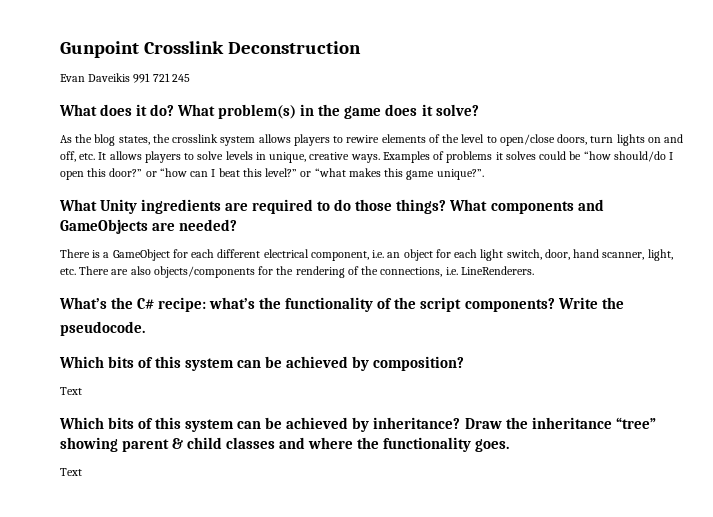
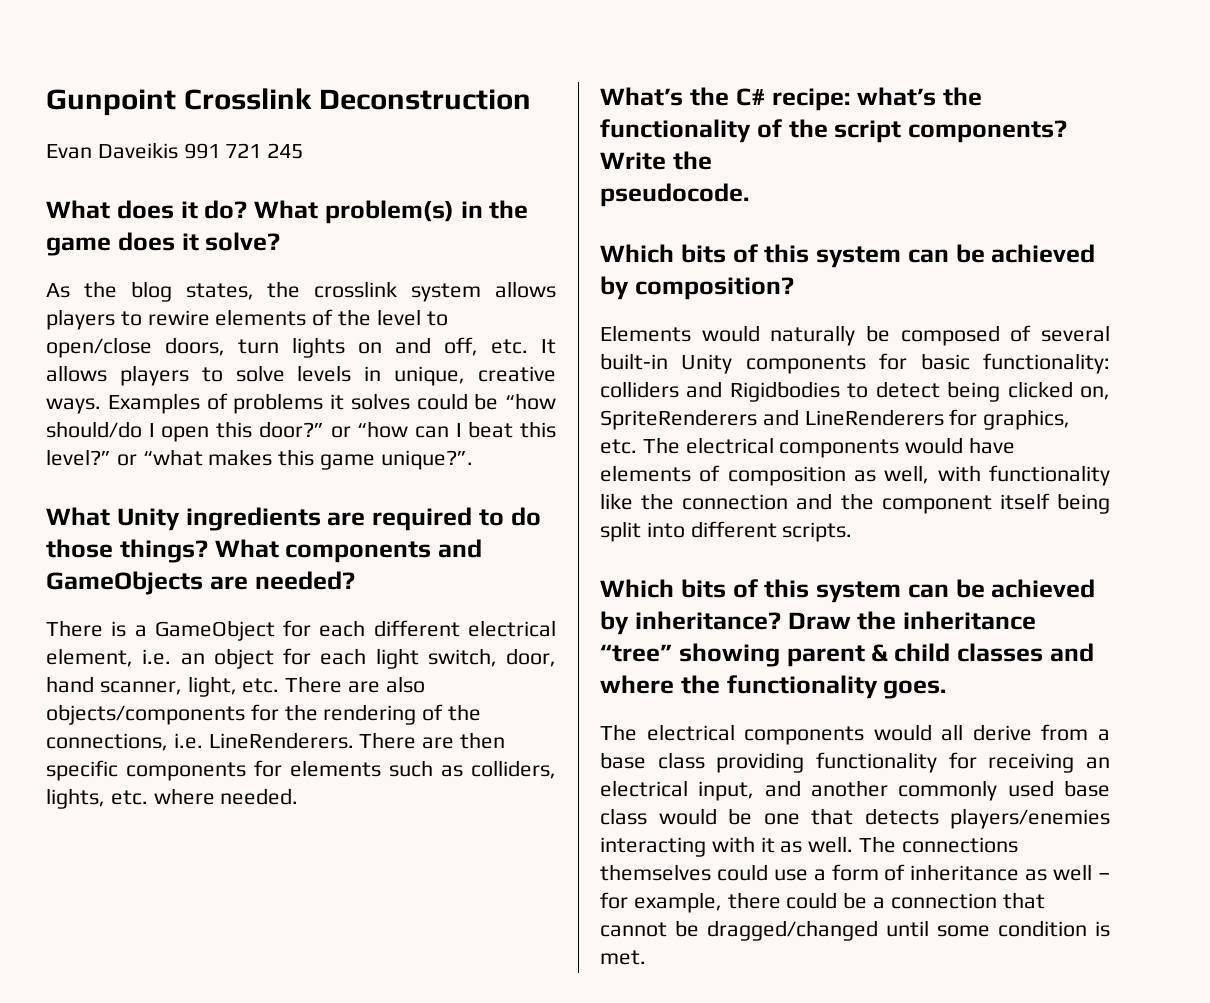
- There is a GameObject for each different electrical component, i.e. an object for each light switch, door, hand scanner, light, etc. There are also objects/components for the rendering of the connections, i.e. LineRenderers.
+ There is a GameObject for each different electrical element, i.e. an object for each light switch, door, hand scanner, light, etc. There are also objects/components for the rendering of the connections, i.e. LineRenderers. There are then specific components for elements such as colliders, lights, etc. where needed.
  Which bits of this system can be achieved by composition?
- Text
+ Elements would naturally be composed of several built-in Unity components for basic functionality: colliders and Rigidbodies to detect being clicked on, SpriteRenderers and LineRenderers for graphics, etc. The electrical components would have elements of composition as well, with functionality like the connection and the component itself being split into different scripts.
  Draw the inheritance “tree” showing parent & child classes and where the functionality goes.
- Text
+ The electrical components would all derive from a base class providing functionality for receiving an electrical input, and another commonly used base class would be one that detects players/enemies interacting with it as well. The connections themselves could use a form of inheritance as well – for example, there could be a connection that cannot be dragged/changed until some condition is met.

